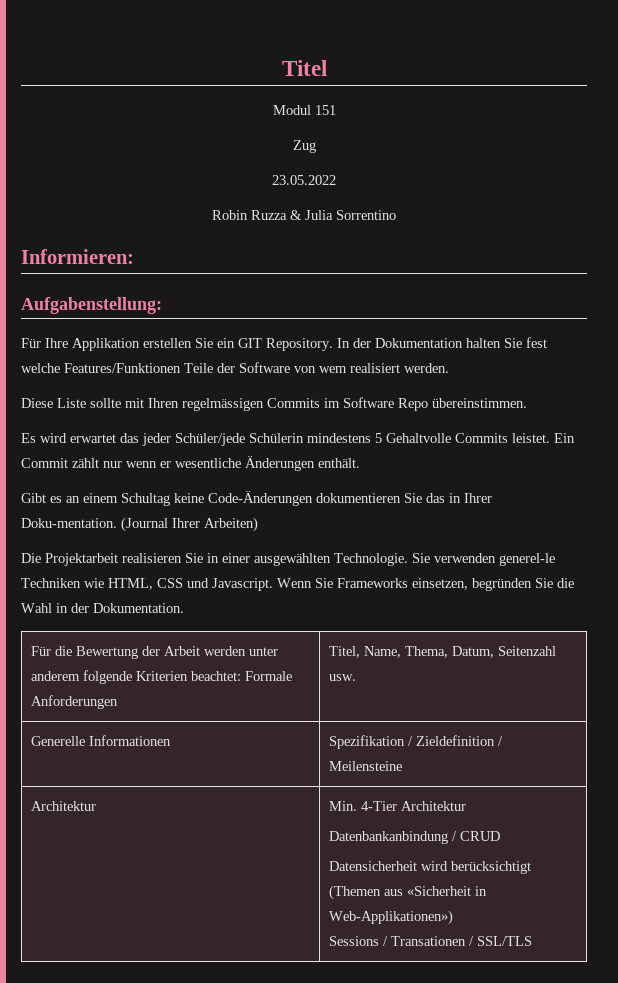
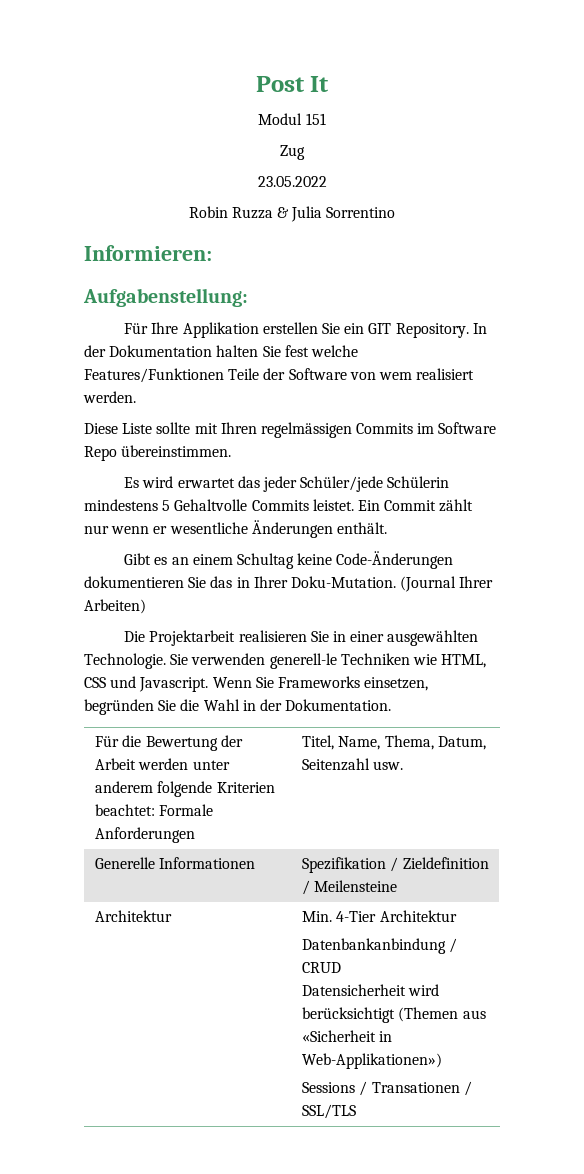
- Titel
+ Post It
- Gibt es an einem Schultag keine Code-Änderungen dokumentieren Sie das in Ihrer Doku-mentation.
+ Gibt es an einem Schultag keine Code-Änderungen dokumentieren Sie das in Ihrer Doku-Mutation.
- Sie verwenden generel-le Techniken wie HTML, CSS und Javascript.
+ Sie verwenden generell-le Techniken wie HTML, CSS und Javascript.

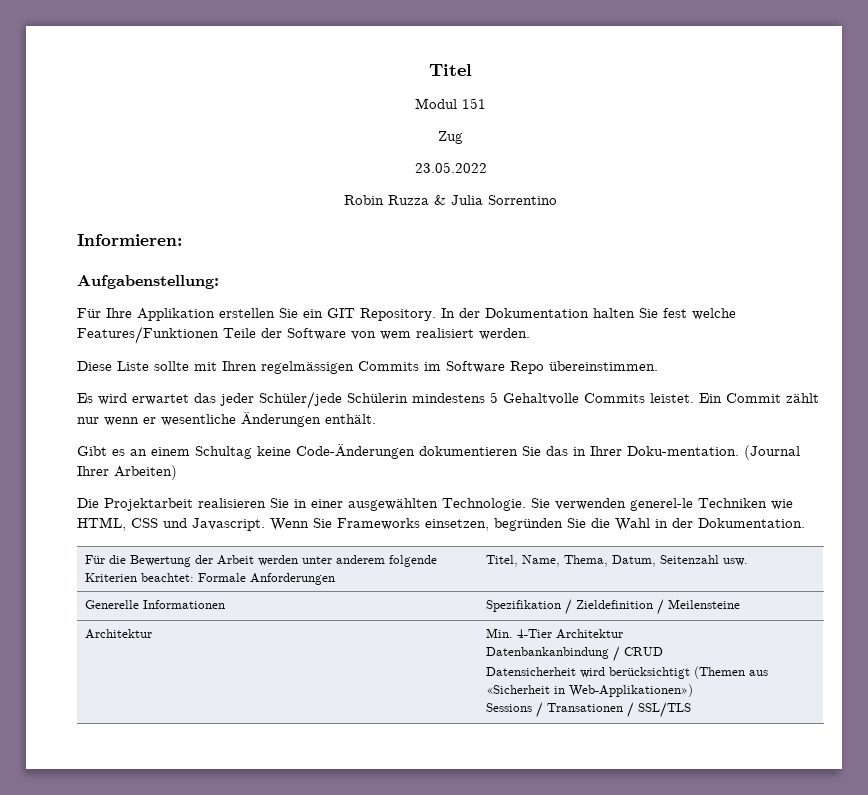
- Post It
+ Titel
- Gibt es an einem Schultag keine Code-Änderungen dokumentieren Sie das in Ihrer Doku-Mutation.
+ Gibt es an einem Schultag keine Code-Änderungen dokumentieren Sie das in Ihrer Doku-mentation.
- Sie verwenden generell-le Techniken wie HTML, CSS und Javascript.
+ Sie verwenden generel-le Techniken wie HTML, CSS und Javascript.

